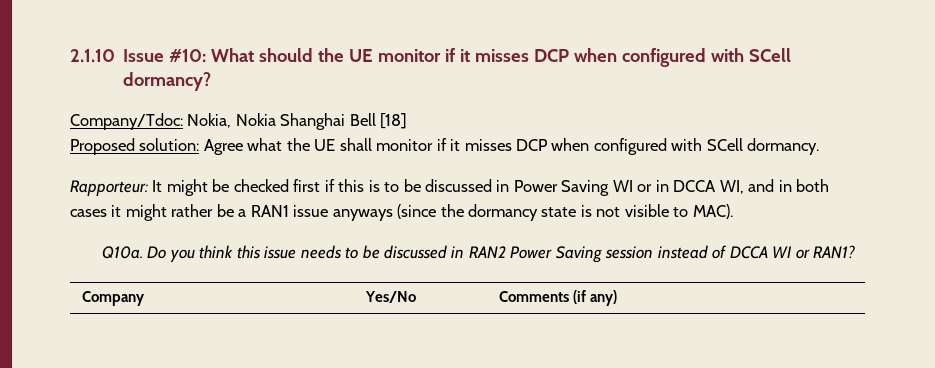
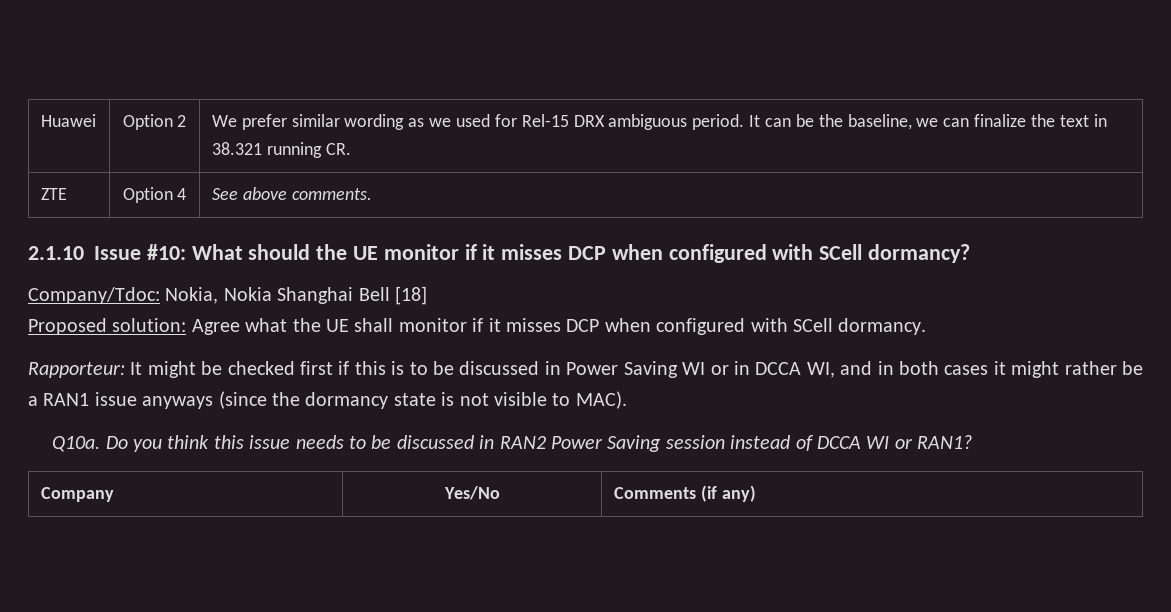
+ Huawei | Option 2 | We prefer similar wording as we used for Rel-15 DRX ambiguous period. It can be the baseline, we can finalize the text in 38.321 running CR.
+ ZTE | Option 4 | See above comments.

